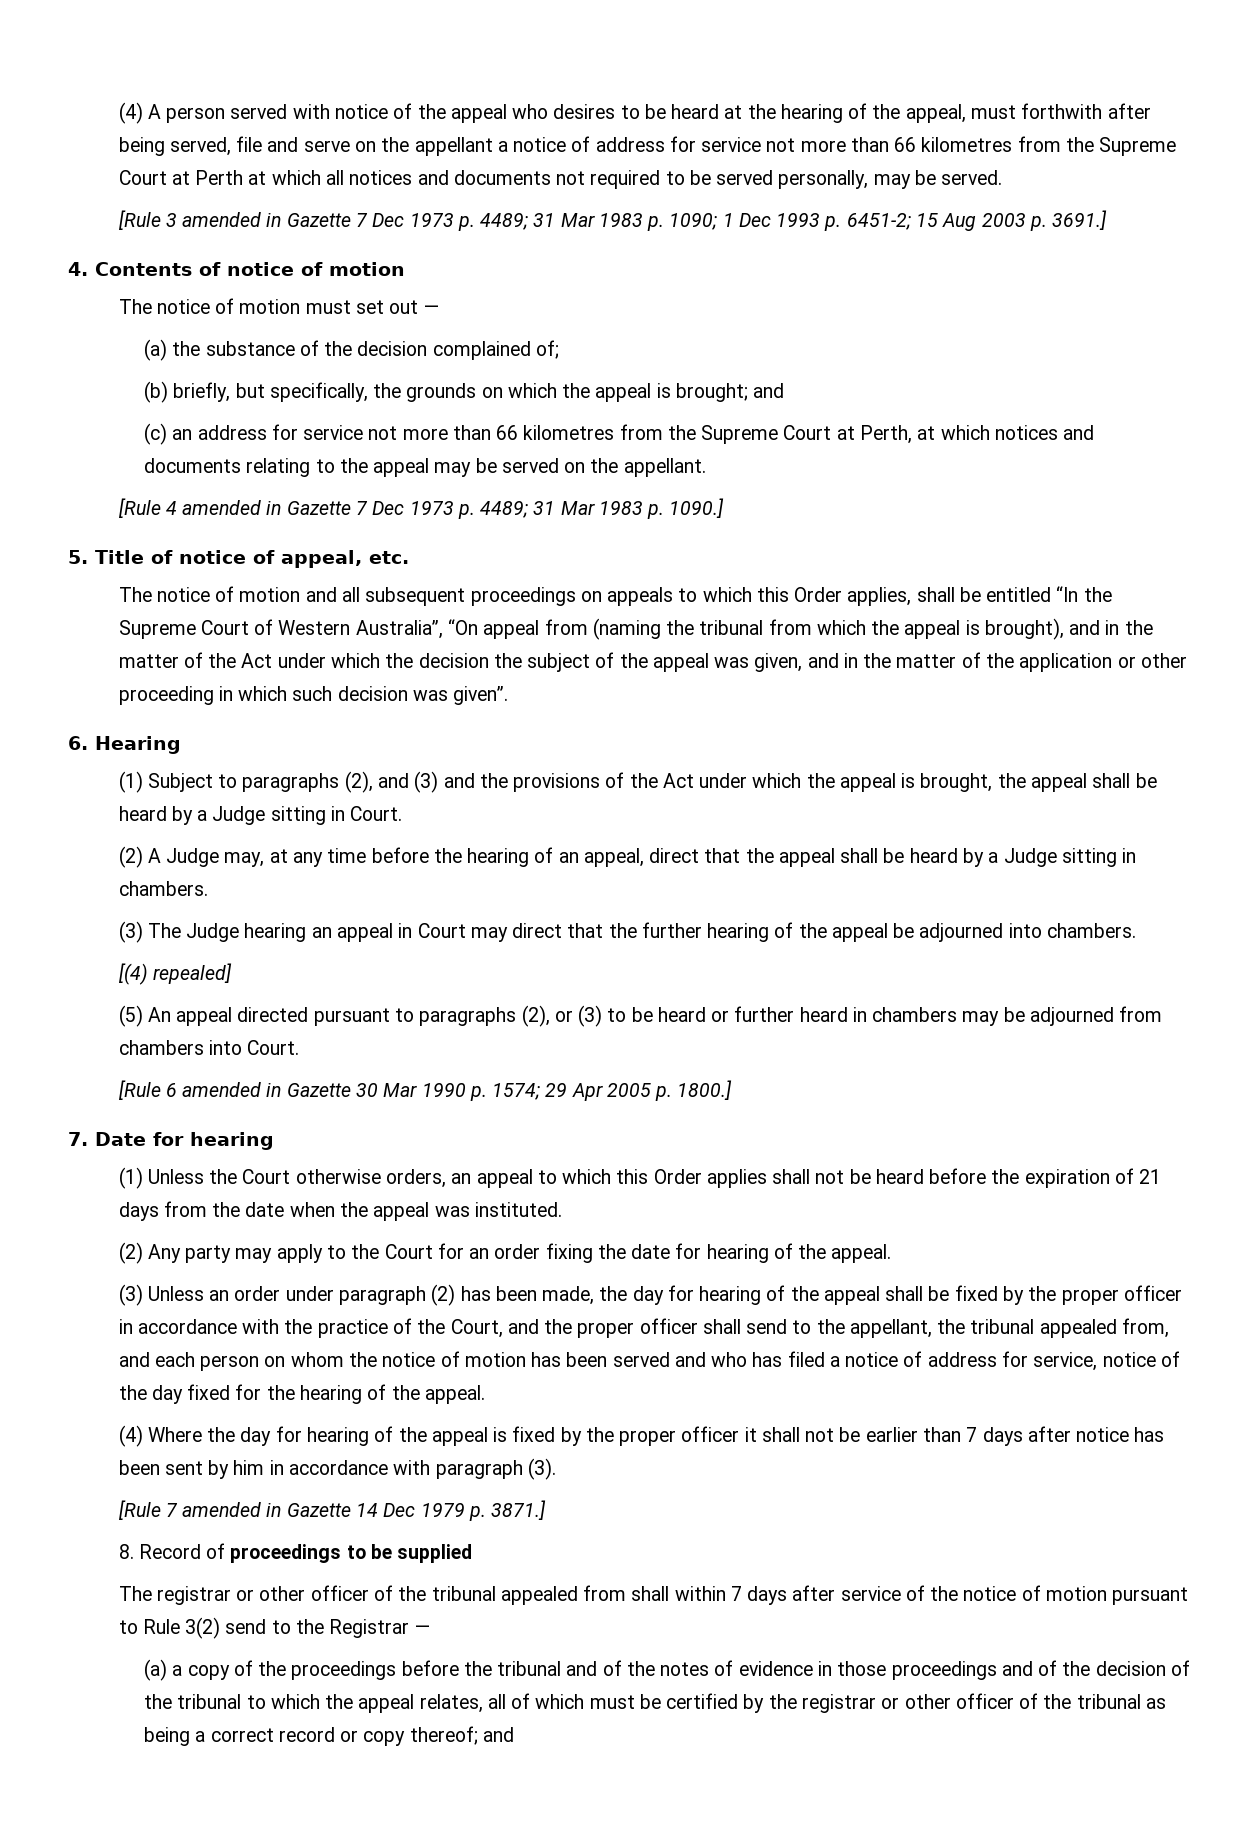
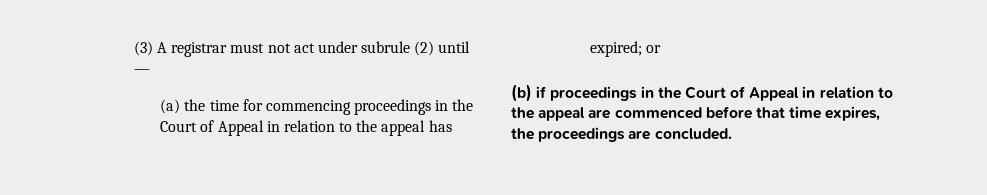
- (4) A person served with notice of the appeal who desires to be heard at the hearing of the appeal, must forthwith after being served, file and serve on the appellant a notice of address for service not more than 66 kilometres from the Supreme Court at Perth at which all notices and documents not required to be served personally, may be served.
- [Rule 3 amended in Gazette 7 Dec 1973 p. 4489; 31 Mar 1983 p. 1090; 1 Dec 1993 p. 6451-2; 15 Aug 2003 p. 3691.]
- 4. Contents of notice of motion
- The notice of motion must set out —
- (a) the substance of the decision complained of;
- (b) briefly, but specifically, the grounds on which the appeal is brought; and
- (c) an address for service not more than 66 kilometres from the Supreme Court at Perth, at which notices and documents relating to the appeal may be served on the appellant.
- [Rule 4 amended in Gazette 7 Dec 1973 p. 4489; 31 Mar 1983 p. 1090.]
- 5. Title of notice of appeal, etc.
- The notice of motion and all subsequent proceedings on appeals to which this Order applies, shall be entitled “In the Supreme Court of Western Australia”, “On appeal from (naming the tribunal from which the appeal is brought), and in the matter of the Act under which the decision the subject of the appeal was given, and in the matter of the application or other proceeding in which such decision was given”.
- 6. Hearing
- (1) Subject to paragraphs (2), and (3) and the provisions of the Act under which the appeal is brought, the appeal shall be heard by a Judge sitting in Court.
- (2) A Judge may, at any time before the hearing of an appeal, direct that the appeal shall be heard by a Judge sitting in chambers.
- (3) The Judge hearing an appeal in Court may direct that the further hearing of the appeal be adjourned into chambers.
- [(4) repealed]
- (5) An appeal directed pursuant to paragraphs (2), or (3) to be heard or further heard in chambers may be adjourned from chambers into Court.
- [Rule 6 amended in Gazette 30 Mar 1990 p. 1574; 29 Apr 2005 p. 1800.]
- 7. Date for hearing
- (1) Unless the Court otherwise orders, an appeal to which this Order applies shall not be heard before the expiration of 21 days from the date when the appeal was instituted.
- (2) Any party may apply to the Court for an order fixing the date for hearing of the appeal.
- (3) Unless an order under paragraph (2) has been made, the day for hearing of the appeal shall be fixed by the proper officer in accordance with the practice of the Court, and the proper officer shall send to the appellant, the tribunal appealed from, and each person on whom the notice of motion has been served and who has filed a notice of address for service, notice of the day fixed for the hearing of the appeal.
- (4) Where the day for hearing of the appeal is fixed by the proper officer it shall not be earlier than 7 days after notice has been sent by him in accordance with paragraph (3).
- [Rule 7 amended in Gazette 14 Dec 1979 p. 3871.]
- 8. Record of proceedings to be supplied
- The registrar or other officer of the tribunal appealed from shall within 7 days after service of the notice of motion pursuant to Rule 3(2) send to the Registrar —
- (a) a copy of the proceedings before the tribunal and of the notes of evidence in those proceedings and of the decision of the tribunal to which the appeal relates, all of which must be certified by the registrar or other officer of the tribunal as being a correct record or copy thereof; and
+ (3) A registrar must not act under subrule (2) until —
+ (a) the time for commencing proceedings in the Court of Appeal in relation to the appeal has expired; or
+ (b) if proceedings in the Court of Appeal in relation to the appeal are commenced before that time expires, the proceedings are concluded.

